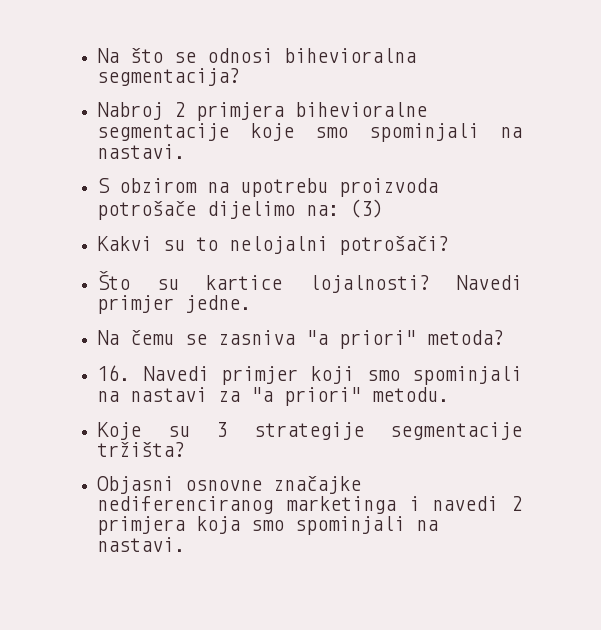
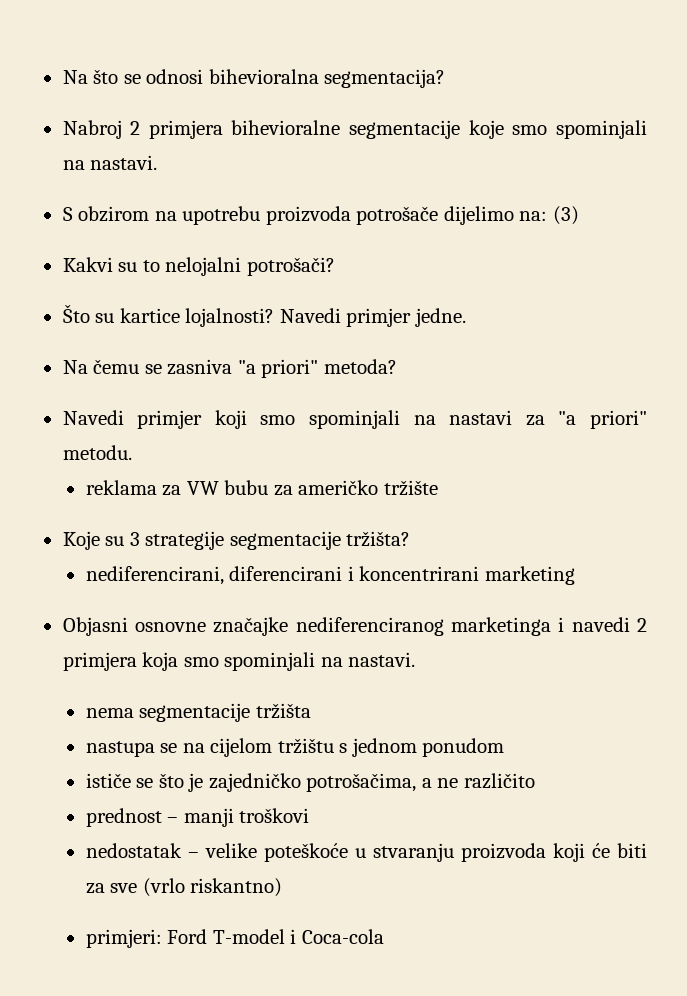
- 16. Navedi primjer koji smo spominjali na nastavi za "a priori" metodu.
+ Navedi primjer koji smo spominjali na nastavi za "a priori" metodu.
+ reklama za VW bubu za američko tržište
+ nediferencirani, diferencirani i koncentrirani marketing
+ nema segmentacije tržišta
+ nastupa se na cijelom tržištu s jednom ponudom
+ ističe se što je zajedničko potrošačima, a ne različito
+ prednost – manji troškovi
+ nedostatak – velike poteškoće u stvaranju proizvoda koji će biti za sve (vrlo riskantno)
+ primjeri: Ford T-model i Coca-cola

